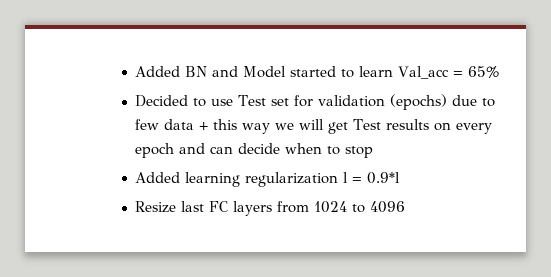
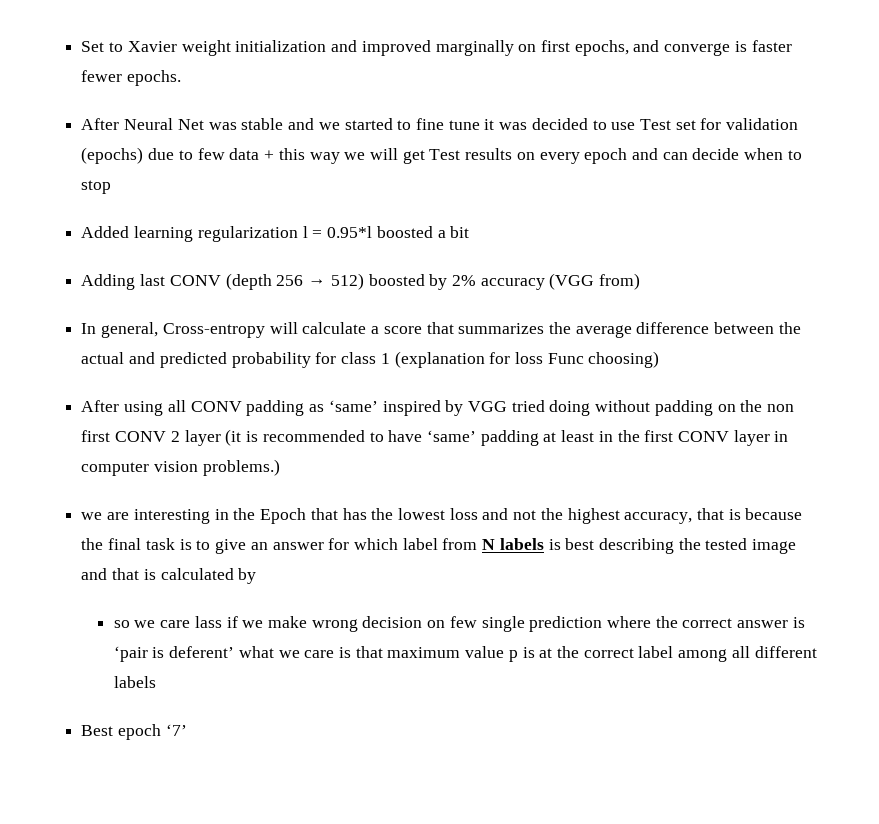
- Added BN and Model started to learn Val_acc = 65%
- Decided to use Test set for validation (epochs) due to few data + this way we will get Test results on every epoch and can decide when to stop
+ Set to Xavier weight initialization and improved marginally on first epochs, and converge is faster fewer epochs.
+ After Neural Net was stable and we started to fine tune it was decided to use Test set for validation (epochs) due to few data + this way we will get Test results on every epoch and can decide when to stop
- Added learning regularization l = 0.9*l
- Resize last FC layers from 1024 to 4096
+ Added learning regularization l = 0.95*l boosted a bit
+ Adding last CONV (depth 256 → 512) boosted by 2% accuracy (VGG from)
+ In general, Cross-entropy will calculate a score that summarizes the average difference between the actual and predicted probability for class 1 (explanation for loss Func choosing)
+ After using all CONV padding as ‘same’ inspired by VGG tried doing without padding on the non first CONV 2 layer (it is recommended to have ‘same’ padding at least in the first CONV layer in computer vision problems.)
+ we are interesting in the Epoch that has the lowest loss and not the highest accuracy, that is because the final task is to give an answer for which label from N labels is best describing the tested image and that is calculated by
+ so we care lass if we make wrong decision on few single prediction where the correct answer is ‘pair is deferent’ what we care is that maximum value p is at the correct label among all different labels
+ Best epoch ‘7’

